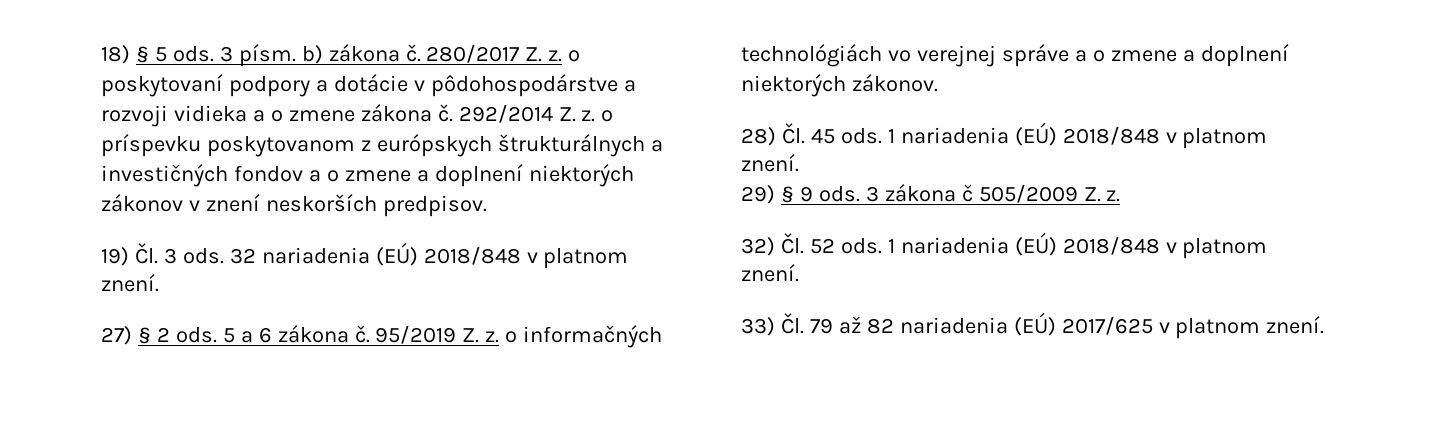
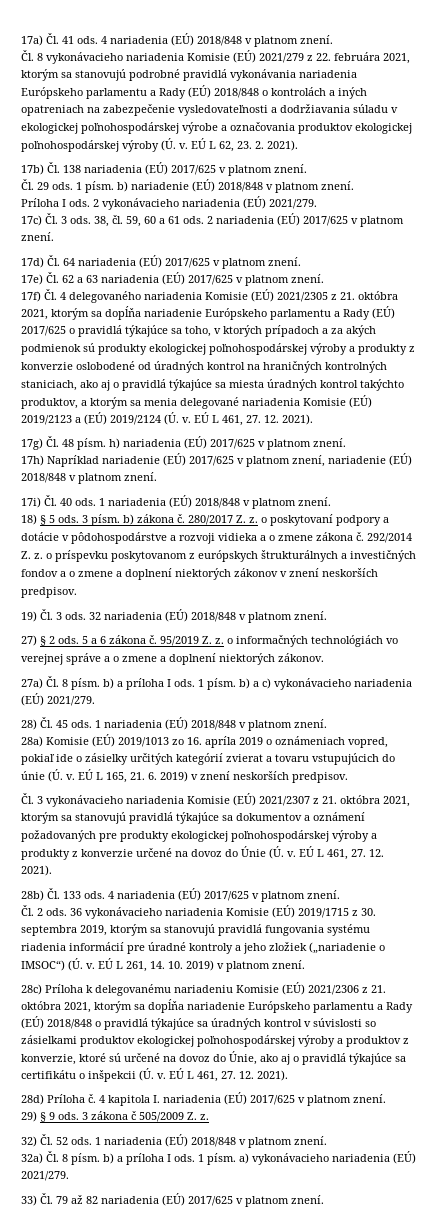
+ 17a) Čl. 41 ods. 4 nariadenia (EÚ) 2018/848 v platnom znení.
+ Čl. 8 vykonávacieho nariadenia Komisie (EÚ) 2021/279 z 22. februára 2021, ktorým sa stanovujú podrobné pravidlá vykonávania nariadenia Európskeho parlamentu a Rady (EÚ) 2018/848 o kontrolách a iných opatreniach na zabezpečenie vysledovateľnosti a dodržiavania súladu v ekologickej poľnohospodárskej výrobe a označovania produktov ekologickej poľnohospodárskej výroby (Ú. v. EÚ L 62, 23. 2. 2021).
+ 17b) Čl. 138 nariadenia (EÚ) 2017/625 v platnom znení.
+ Čl. 29 ods. 1 písm. b) nariadenie (EÚ) 2018/848 v platnom znení.
+ Príloha I ods. 2 vykonávacieho nariadenia (EÚ) 2021/279.
+ 17c) Čl. 3 ods. 38, čl. 59, 60 a 61 ods. 2 nariadenia (EÚ) 2017/625 v platnom znení.
+ 17d) Čl. 64 nariadenia (EÚ) 2017/625 v platnom znení.
+ 17e) Čl. 62 a 63 nariadenia (EÚ) 2017/625 v platnom znení.
+ 17f) Čl. 4 delegovaného nariadenia Komisie (EÚ) 2021/2305 z 21. októbra 2021, ktorým sa dopĺňa nariadenie Európskeho parlamentu a Rady (EÚ) 2017/625 o pravidlá týkajúce sa toho, v ktorých prípadoch a za akých podmienok sú produkty ekologickej poľnohospodárskej výroby a produkty z konverzie oslobodené od úradných kontrol na hraničných kontrolných staniciach, ako aj o pravidlá týkajúce sa miesta úradných kontrol takýchto produktov, a ktorým sa menia delegované nariadenia Komisie (EÚ) 2019/2123 a (EÚ) 2019/2124 (Ú. v. EÚ L 461, 27. 12. 2021).
+ 17g) Čl. 48 písm. h) nariadenia (EÚ) 2017/625 v platnom znení.
+ 17h) Napríklad nariadenie (EÚ) 2017/625 v platnom znení, nariadenie (EÚ) 2018/848 v platnom znení.
+ 17i) Čl. 40 ods. 1 nariadenia (EÚ) 2018/848 v platnom znení.
+ 27a) Čl. 8 písm. b) a príloha I ods. 1 písm. b) a c) vykonávacieho nariadenia (EÚ) 2021/279.
+ 28a) Komisie (EÚ) 2019/1013 zo 16. apríla 2019 o oznámeniach vopred, pokiaľ ide o zásielky určitých kategórií zvierat a tovaru vstupujúcich do únie (Ú. v. EÚ L 165, 21. 6. 2019) v znení neskorších predpisov.
+ Čl. 3 vykonávacieho nariadenia Komisie (EÚ) 2021/2307 z 21. októbra 2021, ktorým sa stanovujú pravidlá týkajúce sa dokumentov a oznámení požadovaných pre produkty ekologickej poľnohospodárskej výroby a produkty z konverzie určené na dovoz do Únie (Ú. v. EÚ L 461, 27. 12. 2021).
+ 28b) Čl. 133 ods. 4 nariadenia (EÚ) 2017/625 v platnom znení.
+ Čl. 2 ods. 36 vykonávacieho nariadenia Komisie (EÚ) 2019/1715 z 30. septembra 2019, ktorým sa stanovujú pravidlá fungovania systému riadenia informácií pre úradné kontroly a jeho zložiek („nariadenie o IMSOC“) (Ú. v. EÚ L 261, 14. 10. 2019) v platnom znení.
+ 28c) Príloha k delegovanému nariadeniu Komisie (EÚ) 2021/2306 z 21. októbra 2021, ktorým sa dopĺňa nariadenie Európskeho parlamentu a Rady (EÚ) 2018/848 o pravidlá týkajúce sa úradných kontrol v súvislosti so zásielkami produktov ekologickej poľnohospodárskej výroby a produktov z konverzie, ktoré sú určené na dovoz do Únie, ako aj o pravidlá týkajúce sa certifikátu o inšpekcii (Ú. v. EÚ L 461, 27. 12. 2021).
+ 28d) Príloha č. 4 kapitola I. nariadenia (EÚ) 2017/625 v platnom znení.
+ 32a) Čl. 8 písm. b) a príloha I ods. 1 písm. a) vykonávacieho nariadenia (EÚ) 2021/279.

